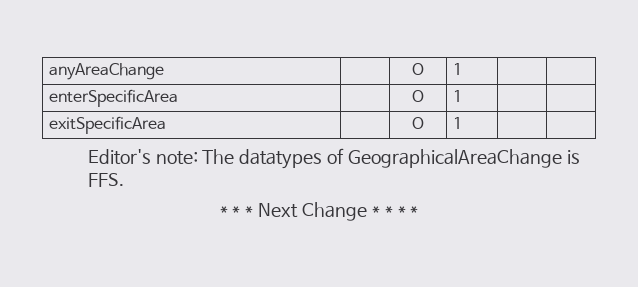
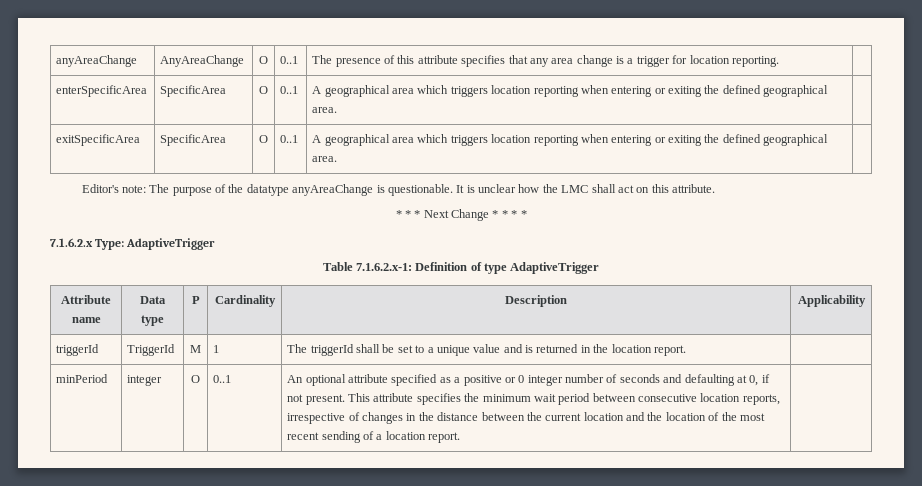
- anyAreaChange | | O | 1 | |
+ anyAreaChange | AnyAreaChange | O | 0..1 | The presence of this attribute specifies that any area change is a trigger for location reporting. |
- enterSpecificArea | | O | 1 | |
+ enterSpecificArea | SpecificArea | O | 0..1 | A geographical area which triggers location reporting when entering or exiting the defined geographical area. |
- exitSpecificArea | | O | 1 | |
- Editor's note: The datatypes of GeographicalAreaChange is FFS.
+ exitSpecificArea | SpecificArea | O | 0..1 | A geographical area which triggers location reporting when entering or exiting the defined geographical area. |
+ Editor's note: The purpose of the datatype anyAreaChange is questionable. It is unclear how the LMC shall act on this attribute.
+ 7.1.6.2.x Type: AdaptiveTrigger
+ Table 7.1.6.2.x-1: Definition of type AdaptiveTrigger
+ Attribute name | Data type | P | Cardinality | Description | Applicability
+ triggerId | TriggerId | M | 1 | The triggerId shall be set to a unique value and is returned in the location report. |
+ minPeriod | integer | O | 0..1 | An optional attribute specified as a positive or 0 integer number of seconds and defaulting at 0, if not present. This attribute specifies the minimum wait period between consecutive location reports, irrespective of changes in the distance between the current location and the location of the most recent sending of a location report.

